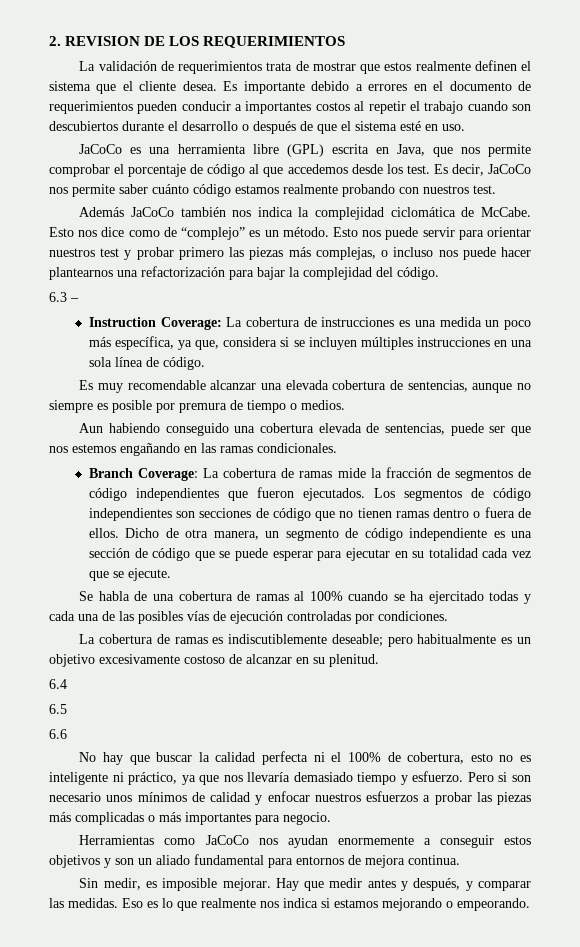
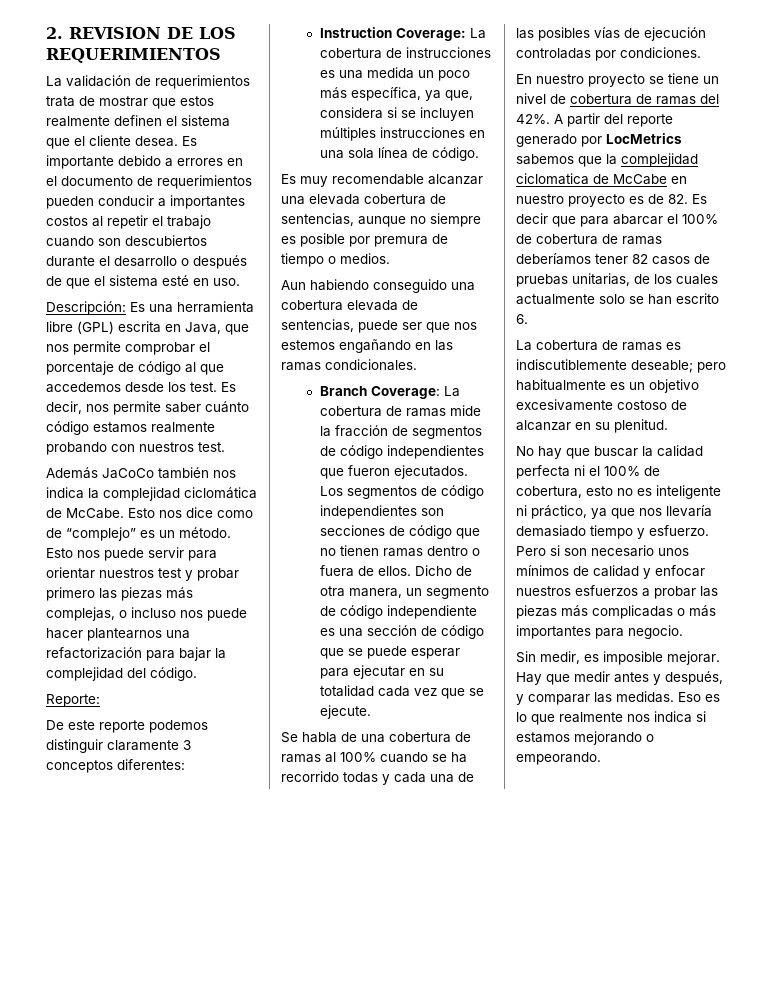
- JaCoCo es una herramienta libre (GPL) escrita en Java, que nos permite comprobar el porcentaje de código al que accedemos desde los test.
+ Descripción: Es una herramienta libre (GPL) escrita en Java, que nos permite comprobar el porcentaje de código al que accedemos desde los test.
- Es decir, JaCoCo nos permite saber cuánto código estamos realmente probando con nuestros test.
+ Es decir, nos permite saber cuánto código estamos realmente probando con nuestros test.
- 6.3 –
+ Reporte:
+ De este reporte podemos distinguir claramente 3 conceptos diferentes:
- Se habla de una cobertura de ramas al 100% cuando se ha ejercitado todas y cada una de las posibles vías de ejecución controladas por condiciones.
+ Se habla de una cobertura de ramas al 100% cuando se ha recorrido todas y cada una de las posibles vías de ejecución controladas por condiciones.
+ En nuestro proyecto se tiene un nivel de cobertura de ramas del 42%. A partir del reporte generado por LocMetrics sabemos que la complejidad ciclomatica de McCabe en nuestro proyecto es de 82. Es decir que para abarcar el 100% de cobertura de ramas deberíamos tener 82 casos de pruebas unitarias, de los cuales actualmente solo se han escrito 6.
- 6.4
- 6.5
- 6.6
- Herramientas como JaCoCo nos ayudan enormemente a conseguir estos objetivos y son un aliado fundamental para entornos de mejora continua.

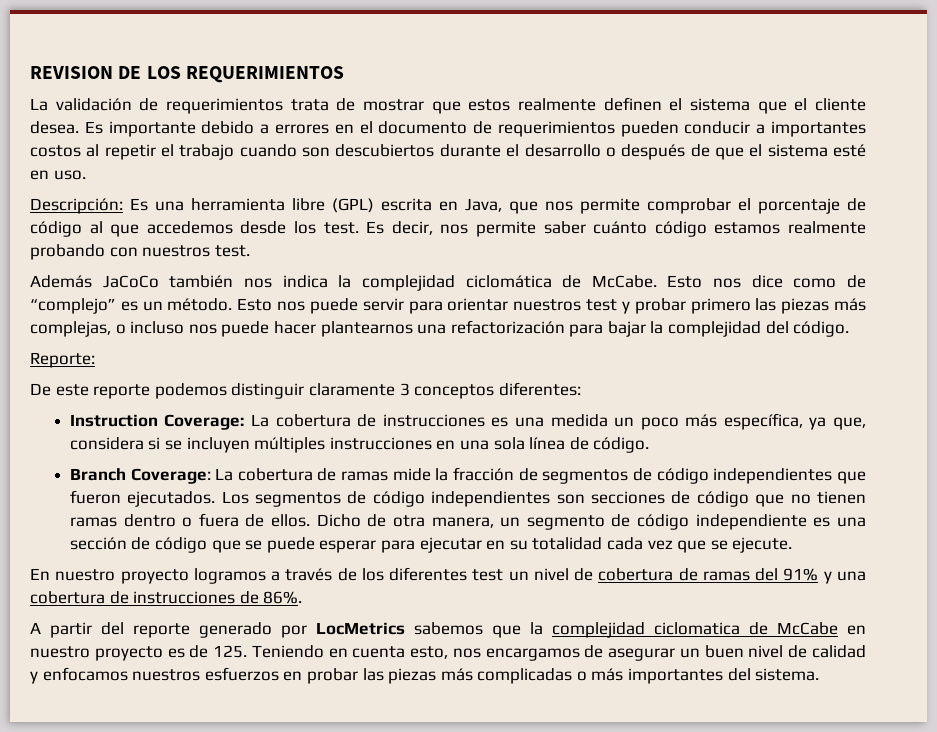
- 2. REVISION DE LOS REQUERIMIENTOS
+ REVISION DE LOS REQUERIMIENTOS
- Es muy recomendable alcanzar una elevada cobertura de sentencias, aunque no siempre es posible por premura de tiempo o medios.
- Aun habiendo conseguido una cobertura elevada de sentencias, puede ser que nos estemos engañando en las ramas condicionales.
- Se habla de una cobertura de ramas al 100% cuando se ha recorrido todas y cada una de las posibles vías de ejecución controladas por condiciones.
- En nuestro proyecto se tiene un nivel de cobertura de ramas del 42%. A partir del reporte generado por LocMetrics sabemos que la complejidad ciclomatica de McCabe en nuestro proyecto es de 82. Es decir que para abarcar el 100% de cobertura de ramas deberíamos tener 82 casos de pruebas unitarias, de los cuales actualmente solo se han escrito 6.
- La cobertura de ramas es indiscutiblemente deseable; pero habitualmente es un objetivo excesivamente costoso de alcanzar en su plenitud.
- No hay que buscar la calidad perfecta ni el 100% de cobertura, esto no es inteligente ni práctico, ya que nos llevaría demasiado tiempo y esfuerzo. Pero si son necesario unos mínimos de calidad y enfocar nuestros esfuerzos a probar las piezas más complicadas o más importantes para negocio.
- Sin medir, es imposible mejorar. Hay que medir antes y después, y comparar las medidas. Eso es lo que realmente nos indica si estamos mejorando o empeorando.
+ En nuestro proyecto logramos a través de los diferentes test un nivel de cobertura de ramas del 91% y una cobertura de instrucciones de 86%.
+ A partir del reporte generado por LocMetrics sabemos que la complejidad ciclomatica de McCabe en nuestro proyecto es de 125. Teniendo en cuenta esto, nos encargamos de asegurar un buen nivel de calidad y enfocamos nuestros esfuerzos en probar las piezas más complicadas o más importantes del sistema.

